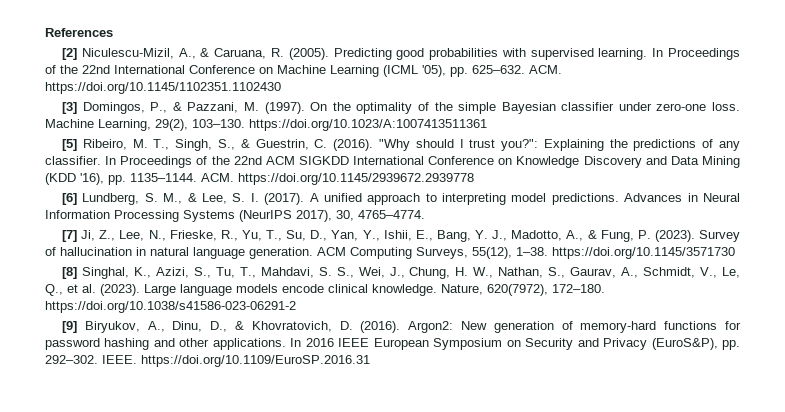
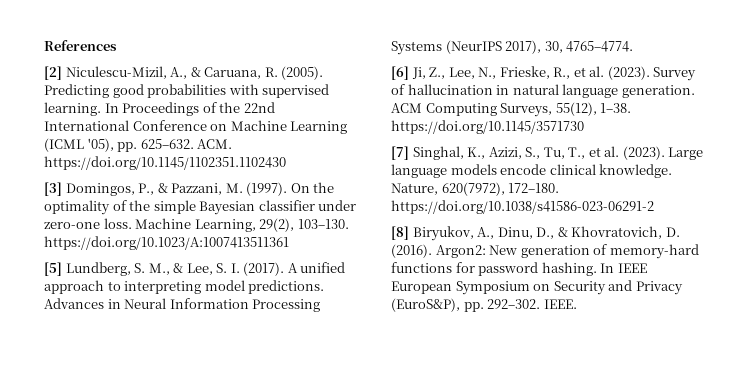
- [5] Ribeiro, M. T., Singh, S., & Guestrin, C. (2016). "Why should I trust you?": Explaining the predictions of any classifier. In Proceedings of the 22nd ACM SIGKDD International Conference on Knowledge Discovery and Data Mining (KDD '16), pp. 1135–1144. ACM. https://doi.org/10.1145/2939672.2939778
- [6] Lundberg, S. M., & Lee, S. I. (2017).
+ [5] Lundberg, S. M., & Lee, S. I. (2017).
- [7] Ji, Z., Lee, N., Frieske, R., Yu, T., Su, D., Yan, Y., Ishii, E., Bang, Y. J., Madotto, A., & Fung, P. (2023).
+ [6] Ji, Z., Lee, N., Frieske, R., et al. (2023).
- [8] Singhal, K., Azizi, S., Tu, T., Mahdavi, S. S., Wei, J., Chung, H. W., Nathan, S., Gaurav, A., Schmidt, V., Le, Q., et al. (2023).
+ [7] Singhal, K., Azizi, S., Tu, T., et al. (2023).
- [9] Biryukov, A., Dinu, D., & Khovratovich, D. (2016).
+ [8] Biryukov, A., Dinu, D., & Khovratovich, D. (2016).
- Argon2: New generation of memory-hard functions for password hashing and other applications. In 2016 IEEE European Symposium on Security and Privacy (EuroS&P), pp. 292–302.
+ Argon2: New generation of memory-hard functions for password hashing. In IEEE European Symposium on Security and Privacy (EuroS&P), pp. 292–302.
- IEEE. https://doi.org/10.1109/EuroSP.2016.31
+ IEEE.

